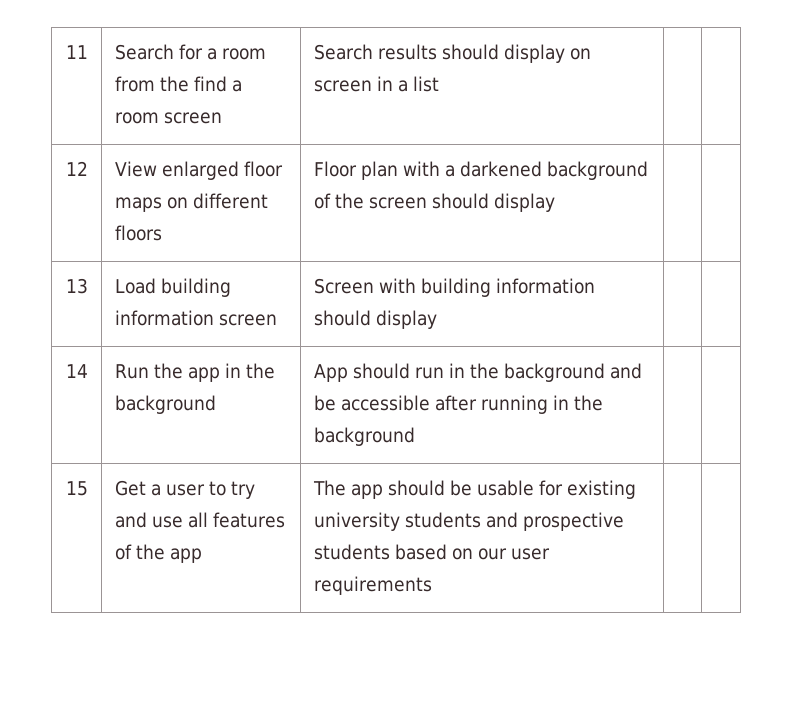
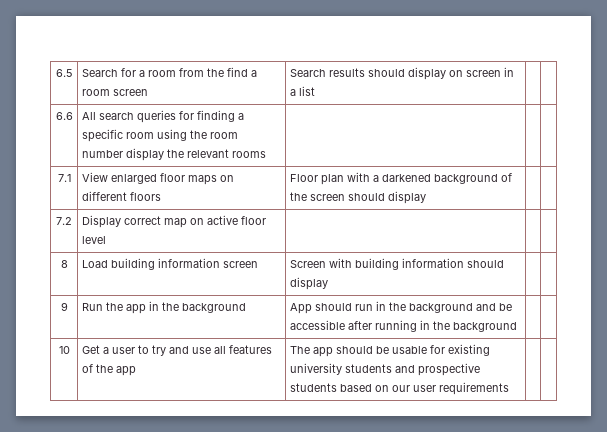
- 11 | Search for a room from the find a room screen | Search results should display on screen in a list | |
+ 6.5 | Search for a room from the find a room screen | Search results should display on screen in a list | |
- 12 | View enlarged floor maps on different floors | Floor plan with a darkened background of the screen should display | |
+ 6.6 | All search queries for finding a specific room using the room number display the relevant rooms | | |
+ 7.1 | View enlarged floor maps on different floors | Floor plan with a darkened background of the screen should display | |
- 13 | Load building information screen | Screen with building information should display | |
+ 7.2 | Display correct map on active floor level | | |
+ 8 | Load building information screen | Screen with building information should display | |
- 14 | Run the app in the background | App should run in the background and be accessible after running in the background | |
+ 9 | Run the app in the background | App should run in the background and be accessible after running in the background | |
- 15 | Get a user to try and use all features of the app | The app should be usable for existing university students and prospective students based on our user requirements | |
+ 10 | Get a user to try and use all features of the app | The app should be usable for existing university students and prospective students based on our user requirements | |

